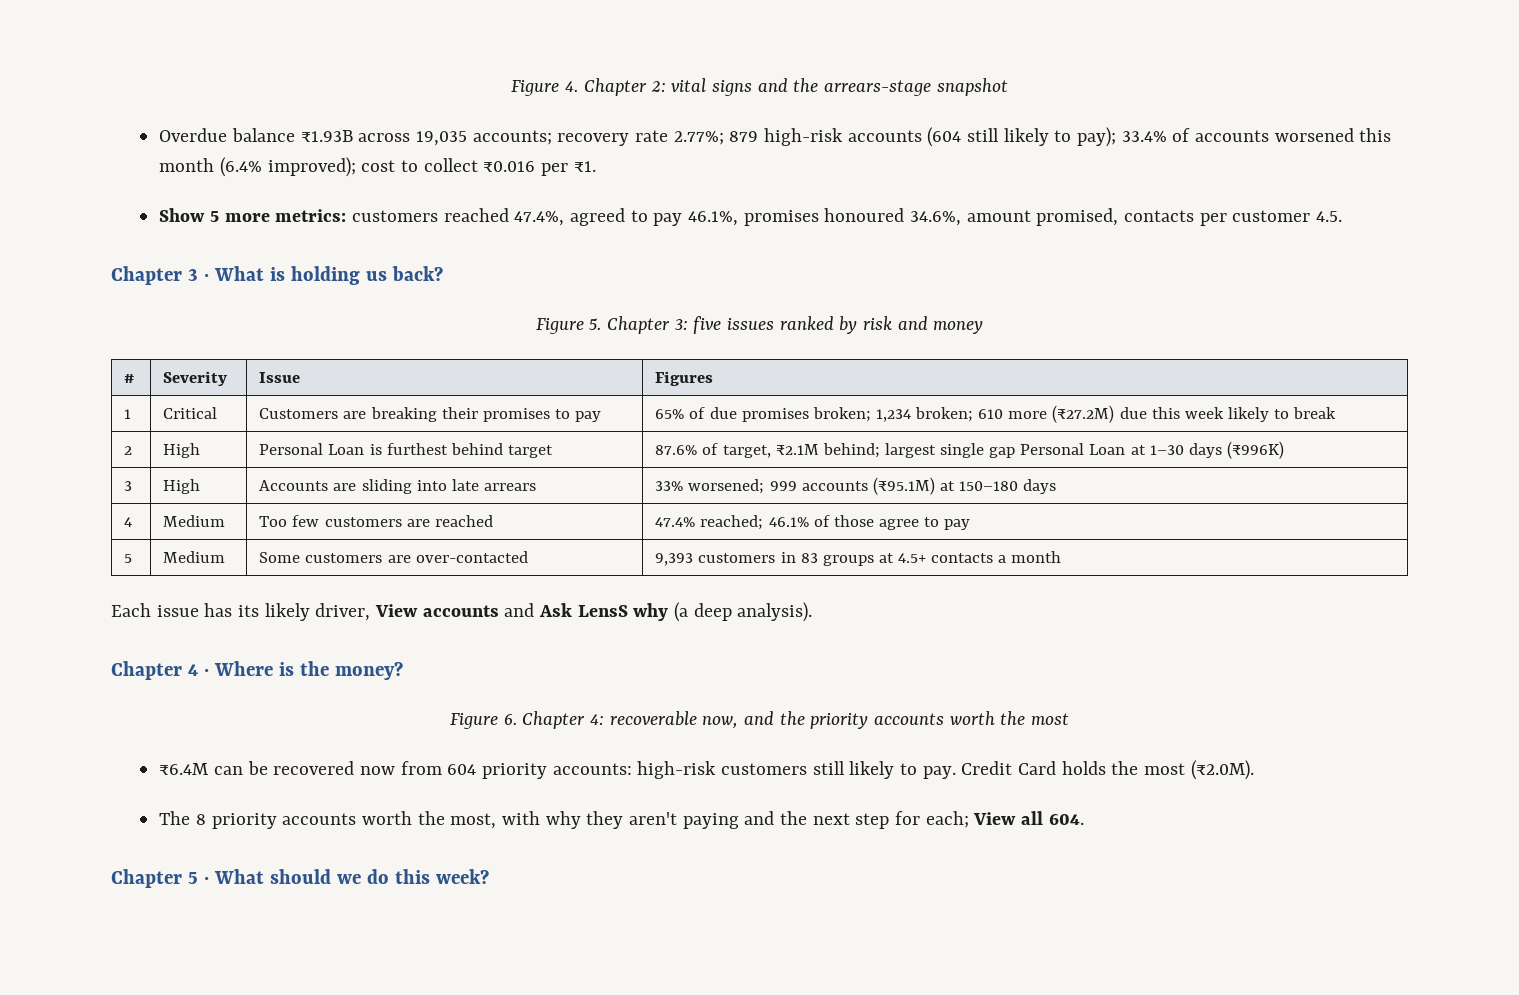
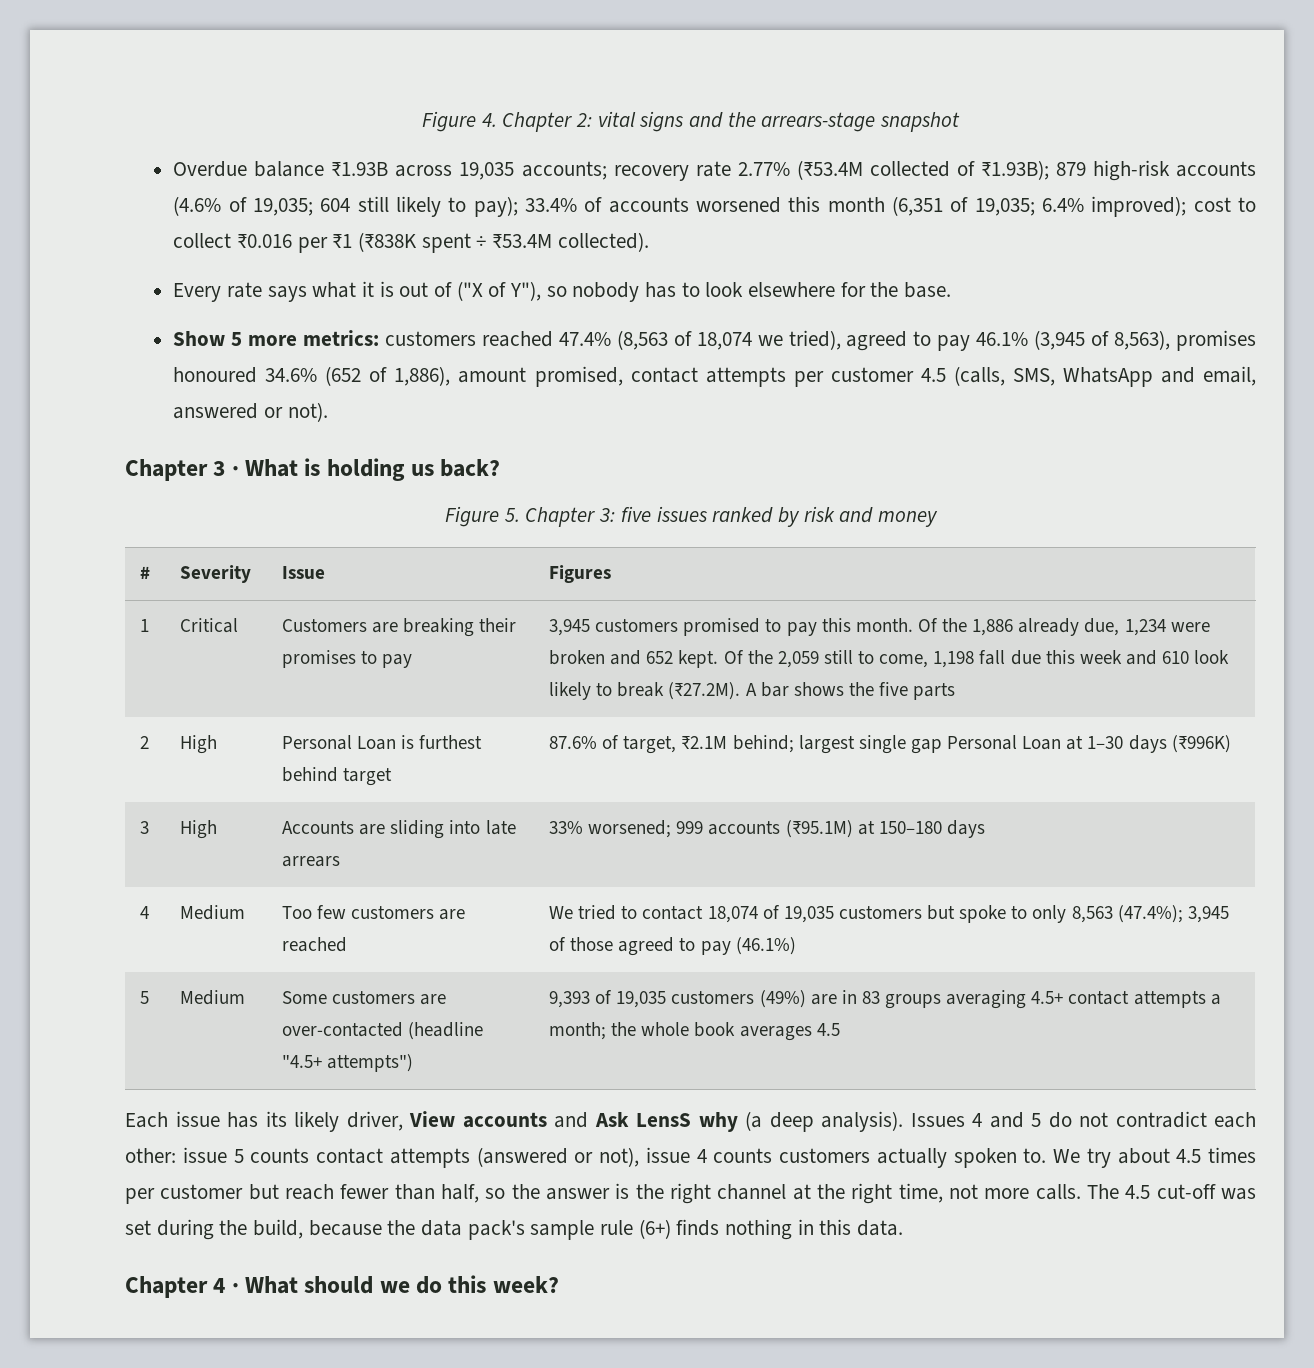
- Overdue balance ₹1.93B across 19,035 accounts; recovery rate 2.77%; 879 high-risk accounts (604 still likely to pay); 33.4% of accounts worsened this month (6.4% improved); cost to collect ₹0.016 per ₹1.
+ Overdue balance ₹1.93B across 19,035 accounts; recovery rate 2.77% (₹53.4M collected of ₹1.93B); 879 high-risk accounts (4.6% of 19,035; 604 still likely to pay); 33.4% of accounts worsened this month (6,351 of 19,035; 6.4% improved); cost to collect ₹0.016 per ₹1 (₹838K spent ÷ ₹53.4M collected).
+ Every rate says what it is out of ("X of Y"), so nobody has to look elsewhere for the base.
- Show 5 more metrics: customers reached 47.4%, agreed to pay 46.1%, promises honoured 34.6%, amount promised, contacts per customer 4.5.
+ Show 5 more metrics: customers reached 47.4% (8,563 of 18,074 we tried), agreed to pay 46.1% (3,945 of 8,563), promises honoured 34.6% (652 of 1,886), amount promised, contact attempts per customer 4.5 (calls, SMS, WhatsApp and email, answered or not).
- 65% of due promises broken; 1,234 broken; 610 more (₹27.2M) due this week likely to break
+ 3,945 customers promised to pay this month. Of the 1,886 already due, 1,234 were broken and 652 kept. Of the 2,059 still to come, 1,198 fall due this week and 610 look likely to break (₹27.2M). A bar shows the five parts
- 4 | Medium | Too few customers are reached | 47.4% reached; 46.1% of those agree to pay
+ 4 | Medium | Too few customers are reached | We tried to contact 18,074 of 19,035 customers but spoke to only 8,563 (47.4%); 3,945 of those agreed to pay (46.1%)
- 5 | Medium | Some customers are over-contacted | 9,393 customers in 83 groups at 4.5+ contacts a month
+ 5 | Medium | Some customers are over-contacted (headline "4.5+ attempts") | 9,393 of 19,035 customers (49%) are in 83 groups averaging 4.5+ contact attempts a month; the whole book averages 4.5
- Each issue has its likely driver, View accounts and Ask LensS why (a deep analysis).
- Chapter 4 · Where is the money?
- Figure 6. Chapter 4: recoverable now, and the priority accounts worth the most
- ₹6.4M can be recovered now from 604 priority accounts: high-risk customers still likely to pay. Credit Card holds the most (₹2.0M).
- The 8 priority accounts worth the most, with why they aren't paying and the next step for each; View all 604.
- Chapter 5 · What should we do this week?
+ Each issue has its likely driver, View accounts and Ask LensS why (a deep analysis). Issues 4 and 5 do not contradict each other: issue 5 counts contact attempts (answered or not), issue 4 counts customers actually spoken to. We try about 4.5 times per customer but reach fewer than half, so the answer is the right channel at the right time, not more calls. The 4.5 cut-off was set during the build, because the data pack's sample rule (6+) finds nothing in this data.
+ Chapter 4 · What should we do this week?

